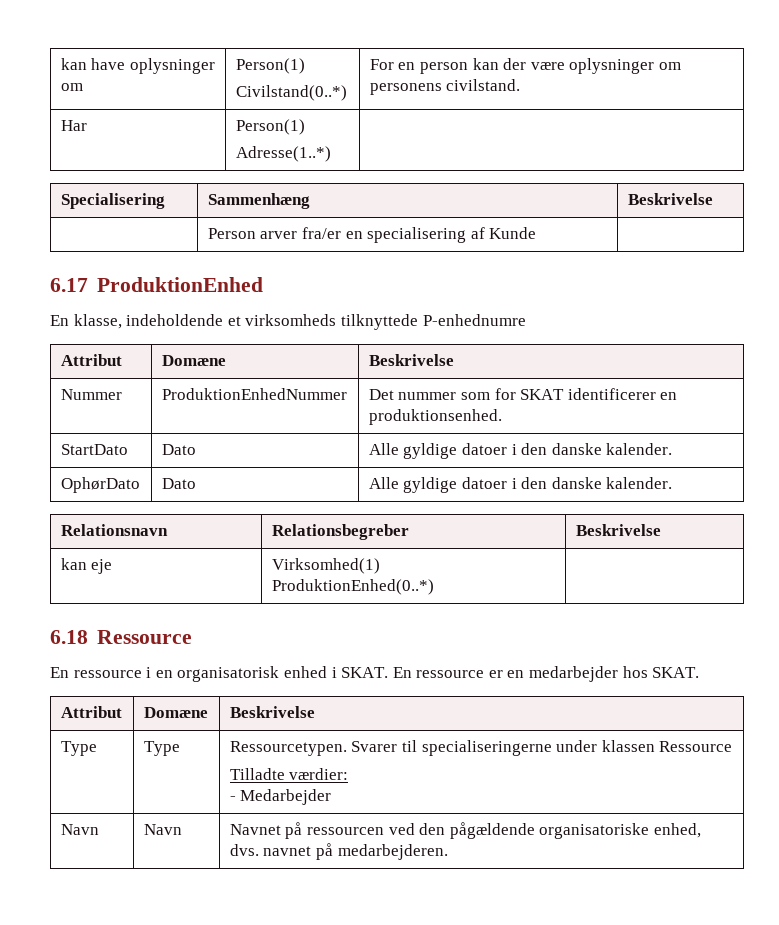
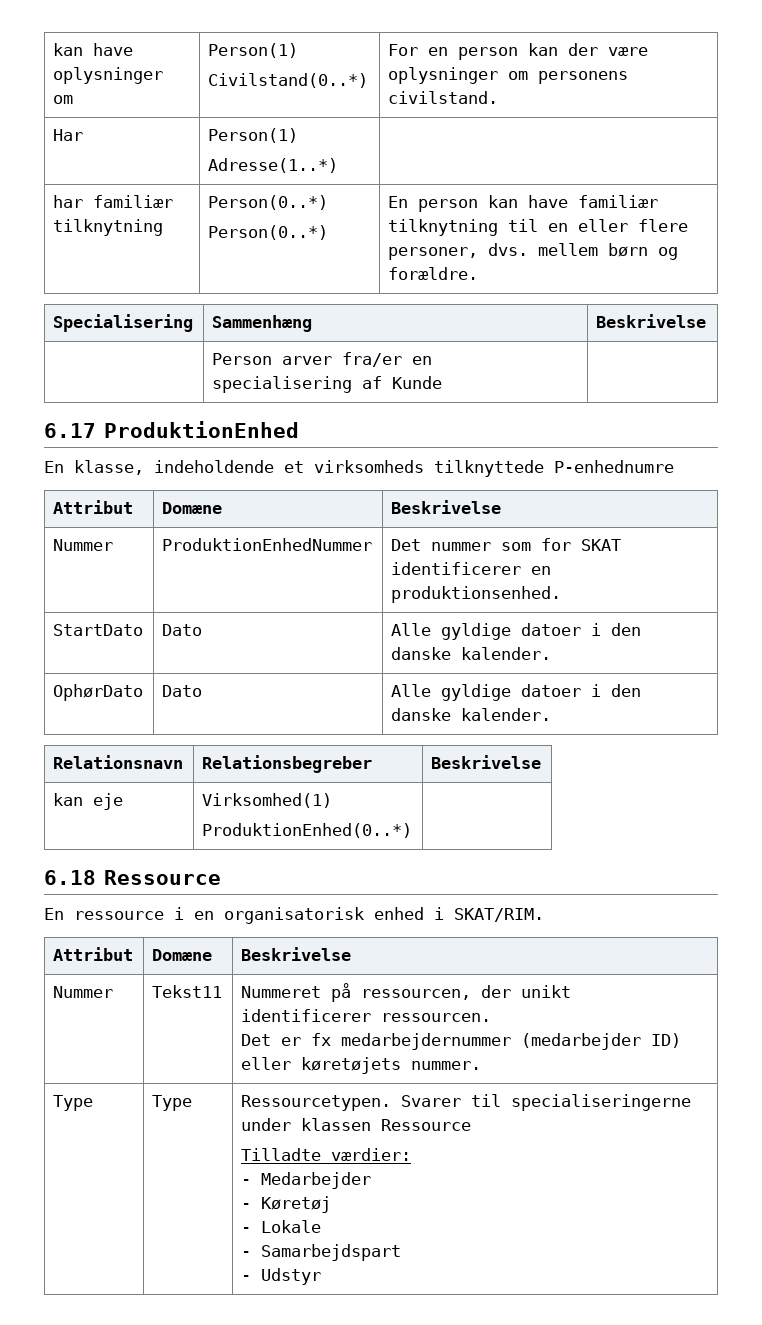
+ har familiær tilknytning | Person(0..*)
+ Person(0..*) | En person kan have familiær tilknytning til en eller flere personer, dvs. mellem børn og forældre.
- En ressource i en organisatorisk enhed i SKAT. En ressource er en medarbejder hos SKAT.
+ En ressource i en organisatorisk enhed i SKAT/RIM.
  Attribut | Domæne | Beskrivelse
+ Nummer | Tekst11 | Nummeret på ressourcen, der unikt identificerer ressourcen.
+ Det er fx medarbejdernummer (medarbejder ID) eller køretøjets nummer.
  Type | Type | Ressourcetypen. Svarer til specialiseringerne under klassen Ressource
  Tilladte værdier:
  - Medarbejder
- Navn | Navn | Navnet på ressourcen ved den pågældende organisatoriske enhed, dvs. navnet på medarbejderen.
+ - Køretøj
+ - Lokale
+ - Samarbejdspart
+ - Udstyr

